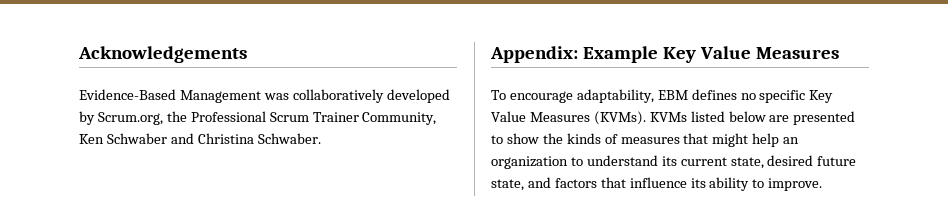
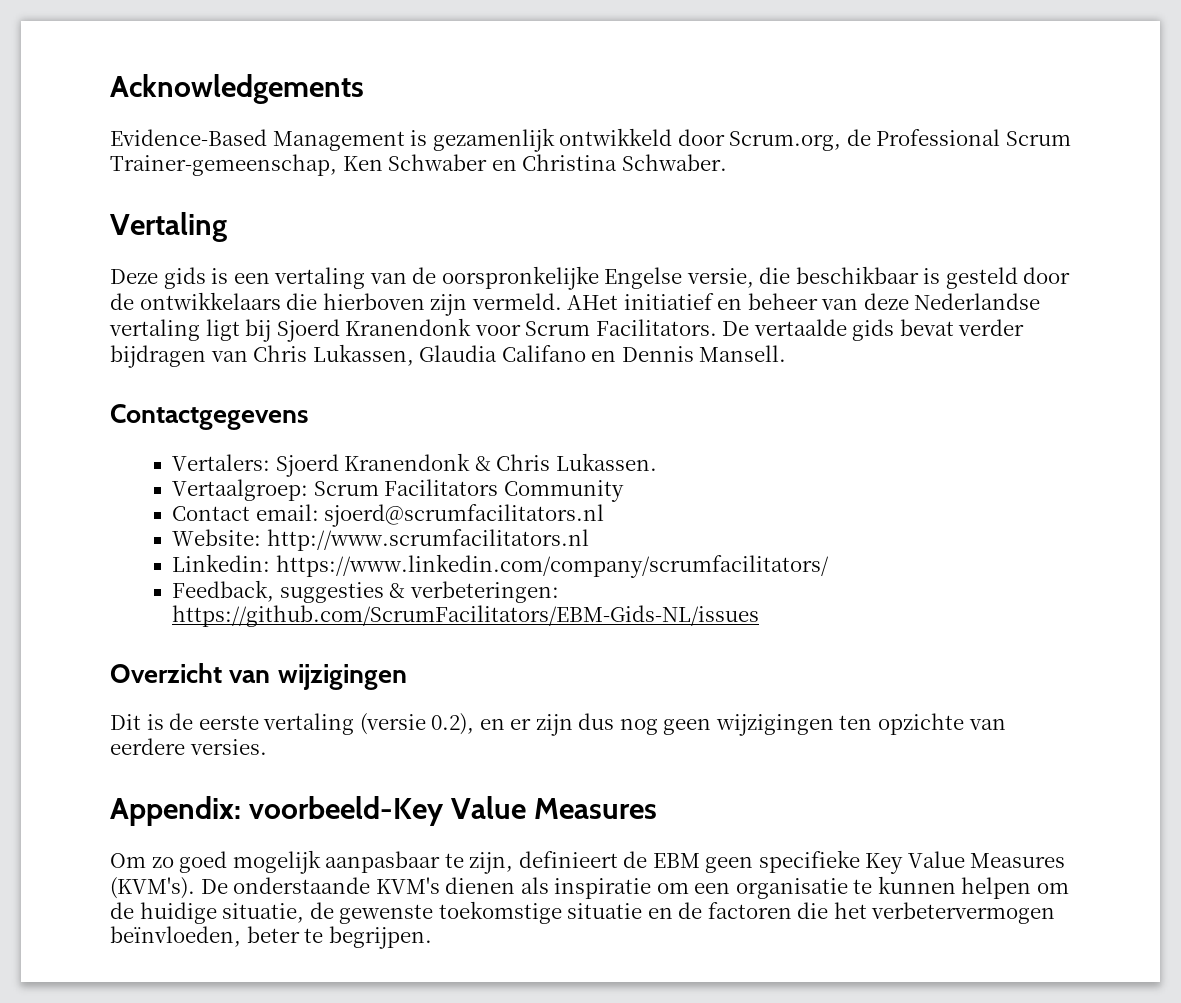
- Evidence-Based Management was collaboratively developed by Scrum.org, the Professional Scrum Trainer Community, Ken Schwaber and Christina Schwaber.
+ Evidence-Based Management is gezamenlijk ontwikkeld door Scrum.org, de Professional Scrum Trainer-gemeenschap, Ken Schwaber en Christina Schwaber.
- Appendix: Example Key Value Measures
- To encourage adaptability, EBM defines no specific Key Value Measures (KVMs). KVMs listed below are presented to show the kinds of measures that might help an organization to understand its current state, desired future state, and factors that influence its ability to improve.
+ Vertaling
+ Deze gids is een vertaling van de oorspronkelijke Engelse versie, die beschikbaar is gesteld door de ontwikkelaars die hierboven zijn vermeld. AHet initiatief en beheer van deze Nederlandse vertaling ligt bij Sjoerd Kranendonk voor Scrum Facilitators. De vertaalde gids bevat verder bijdragen van Chris Lukassen, Glaudia Califano en Dennis Mansell.
+ Contactgegevens
+ Vertalers: Sjoerd Kranendonk & Chris Lukassen.
+ Vertaalgroep: Scrum Facilitators Community
+ Contact email: sjoerd@scrumfacilitators.nl
+ Website: http://www.scrumfacilitators.nl
+ Linkedin: https://www.linkedin.com/company/scrumfacilitators/
+ Feedback, suggesties & verbeteringen: https://github.com/ScrumFacilitators/EBM-Gids-NL/issues
+ Overzicht van wijzigingen
+ Dit is de eerste vertaling (versie 0.2), en er zijn dus nog geen wijzigingen ten opzichte van eerdere versies.
+ Appendix: voorbeeld-Key Value Measures
+ Om zo goed mogelijk aanpasbaar te zijn, definieert de EBM geen specifieke Key Value Measures (KVM's). De onderstaande KVM's dienen als inspiratie om een organisatie te kunnen helpen om de huidige situatie, de gewenste toekomstige situatie en de factoren die het verbetervermogen beïnvloeden, beter te begrijpen.

